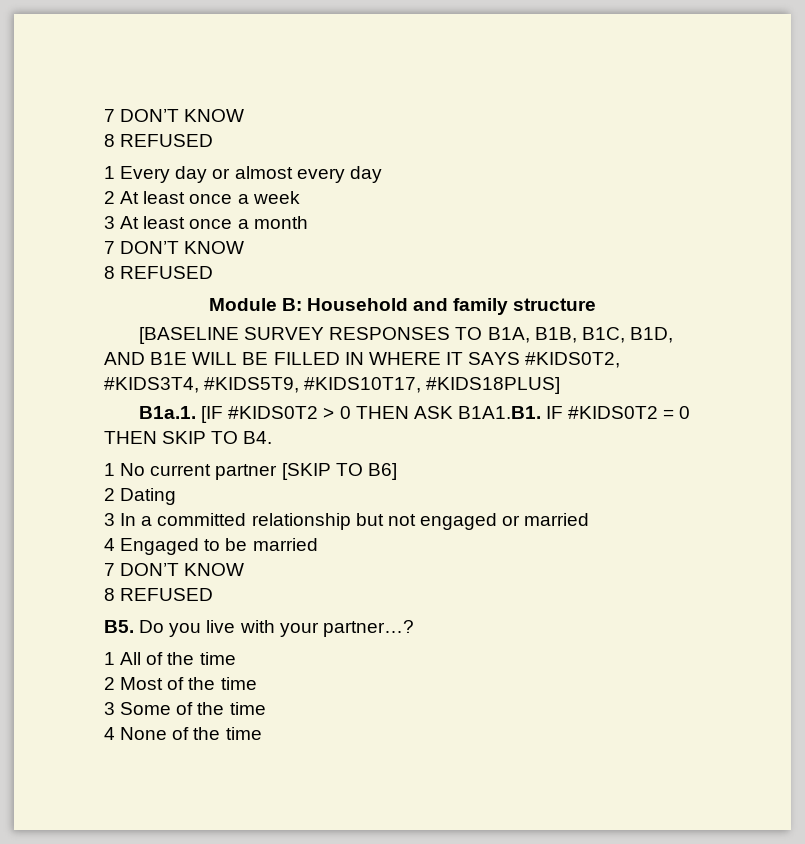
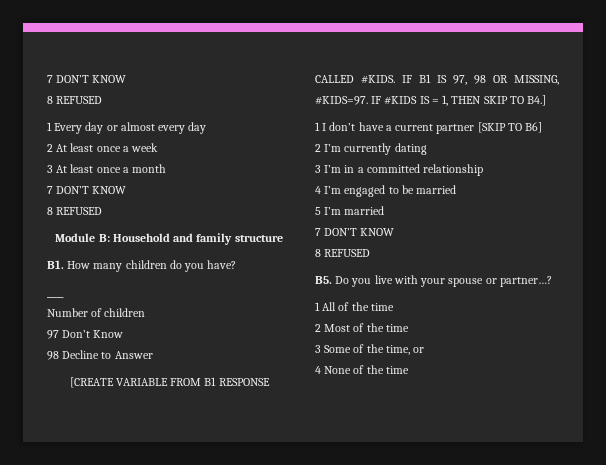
- [BASELINE SURVEY RESPONSES TO B1A, B1B, B1C, B1D, AND B1E WILL BE FILLED IN WHERE IT SAYS #KIDS0T2, #KIDS3T4, #KIDS5T9, #KIDS10T17, #KIDS18PLUS]
- B1a.1. [IF #KIDS0T2 > 0 THEN ASK B1A1.B1. IF #KIDS0T2 = 0 THEN SKIP TO B4.
- 1 No current partner [SKIP TO B6]
+ B1. How many children do you have?
+ ____
+ Number of children
+ 97 Don’t Know
+ 98 Decline to Answer
+ [CREATE VARIABLE FROM B1 RESPONSE CALLED #KIDS. IF B1 IS 97, 98 OR MISSING, #KIDS=97. IF #KIDS IS = 1, THEN SKIP TO B4.]
+ 1 I don’t have a current partner [SKIP TO B6]
- 2 Dating
- 3 In a committed relationship but not engaged or married
- 4 Engaged to be married
+ 2 I’m currently dating
+ 3 I’m in a committed relationship
+ 4 I’m engaged to be married
+ 5 I’m married
- B5. Do you live with your partner…?
+ B5. Do you live with your spouse or partner…?
- 3 Some of the time
+ 3 Some of the time, or

